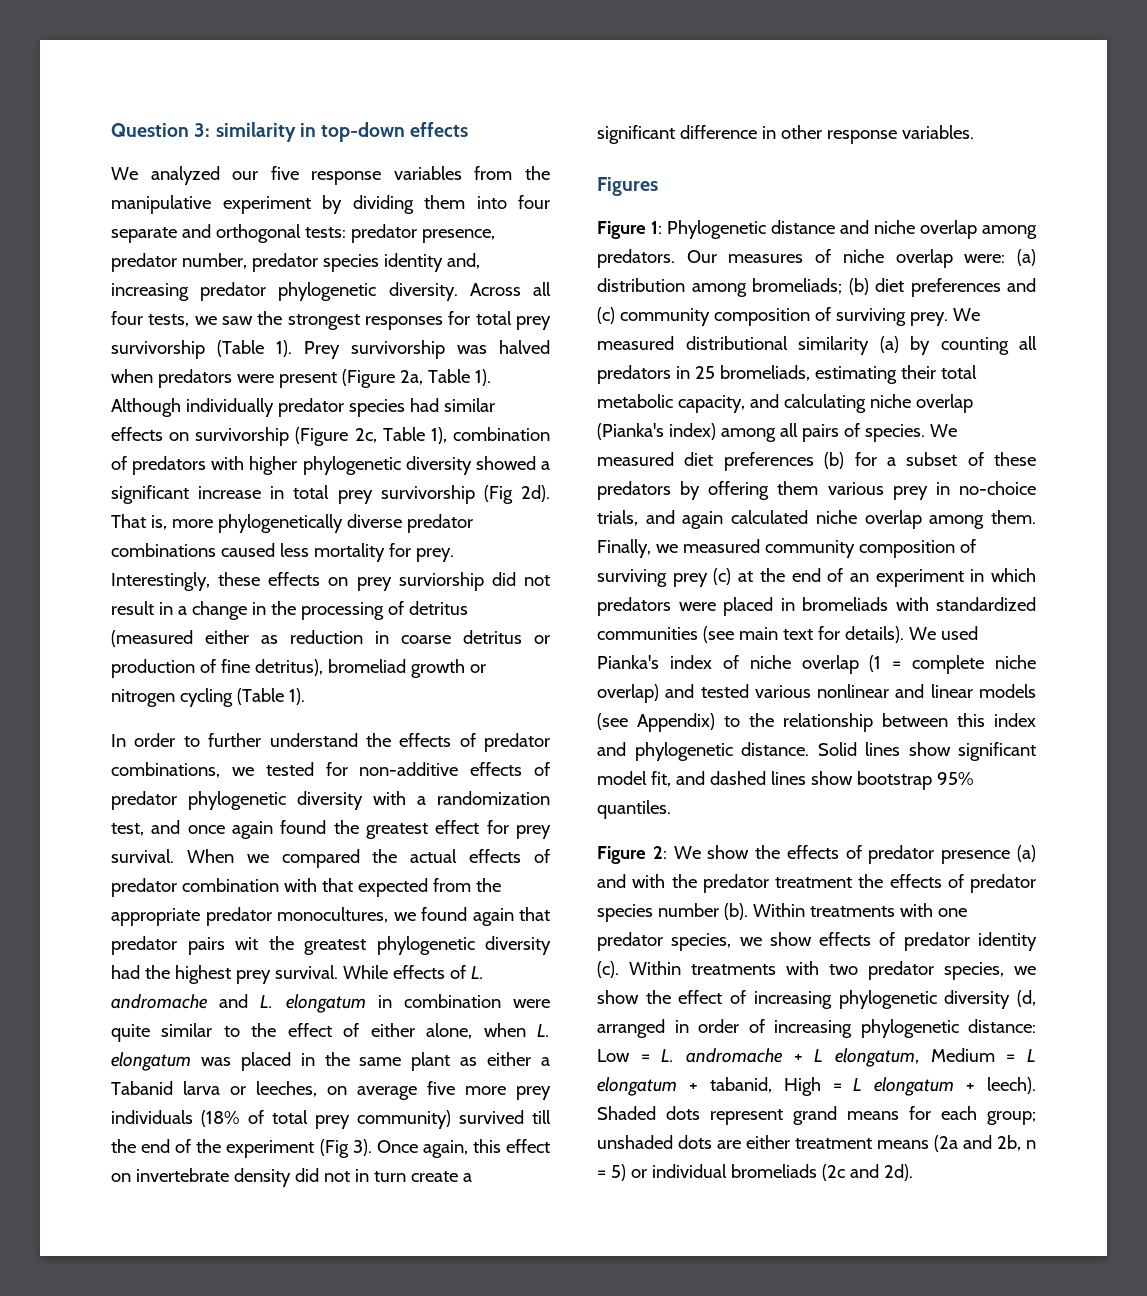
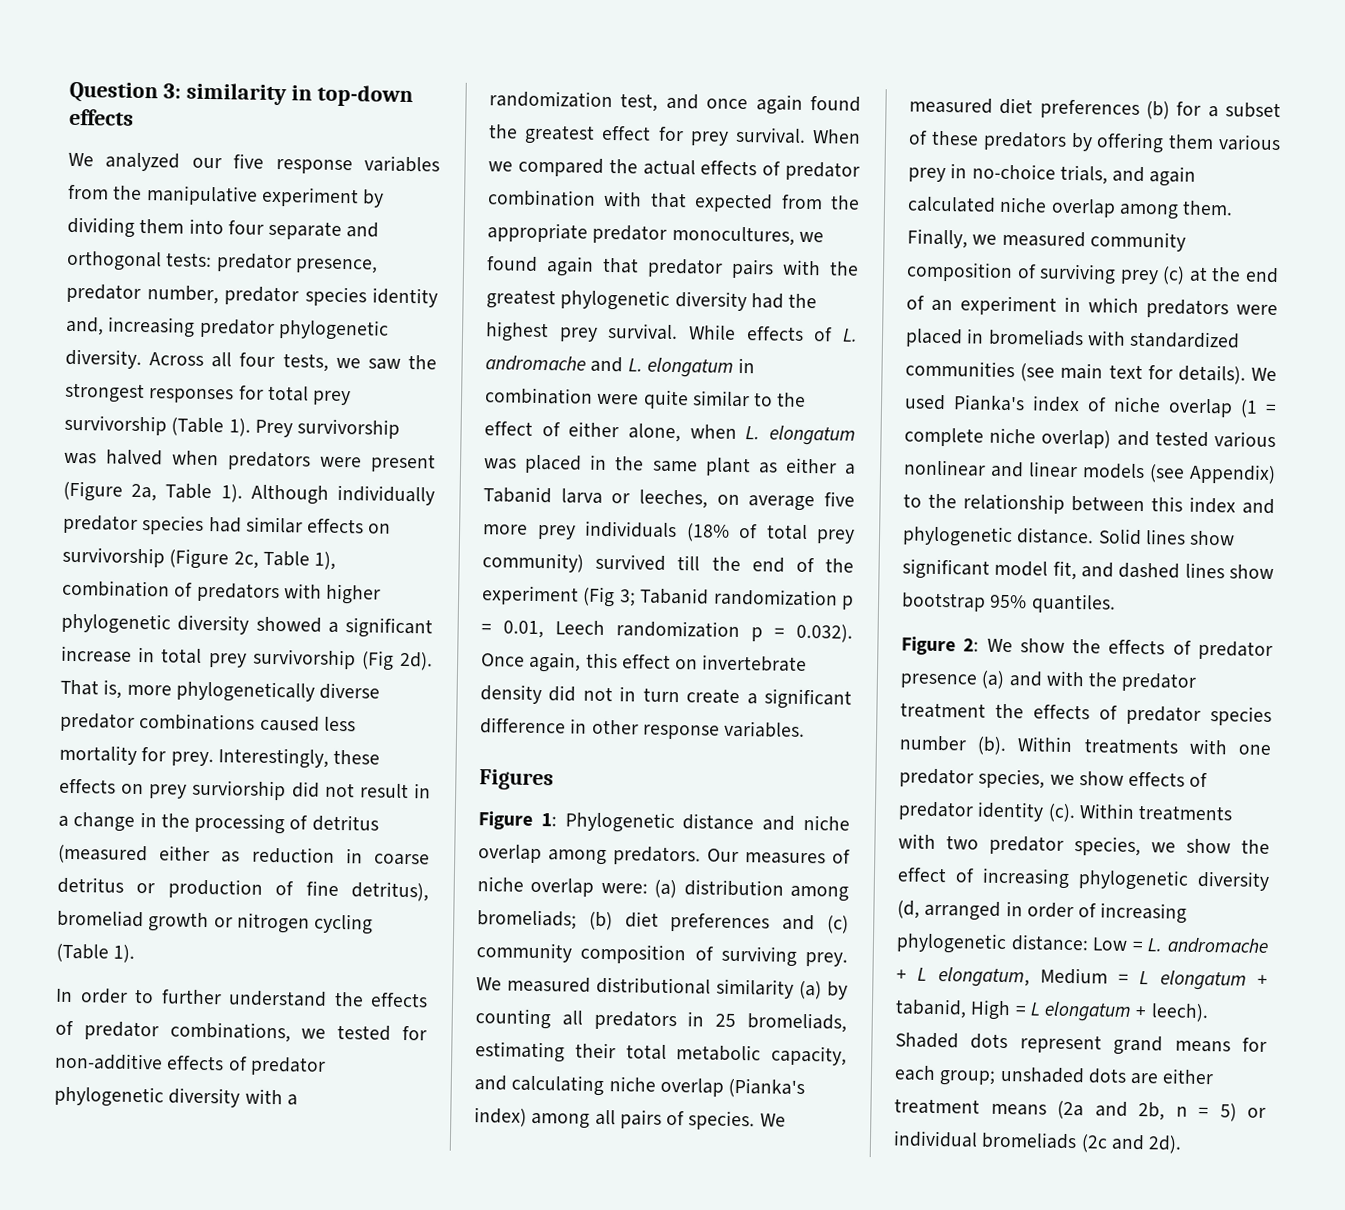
- When we compared the actual effects of predator combination with that expected from the appropriate predator monocultures, we found again that predator pairs wit the greatest phylogenetic diversity had the highest prey survival.
+ When we compared the actual effects of predator combination with that expected from the appropriate predator monocultures, we found again that predator pairs with the greatest phylogenetic diversity had the highest prey survival.
- While effects of L. andromache and L. elongatum in combination were quite similar to the effect of either alone, when L. elongatum was placed in the same plant as either a Tabanid larva or leeches, on average five more prey individuals (18% of total prey community) survived till the end of the experiment (Fig 3). Once again, this effect on invertebrate density did not in turn create a significant difference in other response variables.
+ While effects of L. andromache and L. elongatum in combination were quite similar to the effect of either alone, when L. elongatum was placed in the same plant as either a Tabanid larva or leeches, on average five more prey individuals (18% of total prey community) survived till the end of the experiment (Fig 3; Tabanid randomization p = 0.01, Leech randomization p = 0.032). Once again, this effect on invertebrate density did not in turn create a significant difference in other response variables.

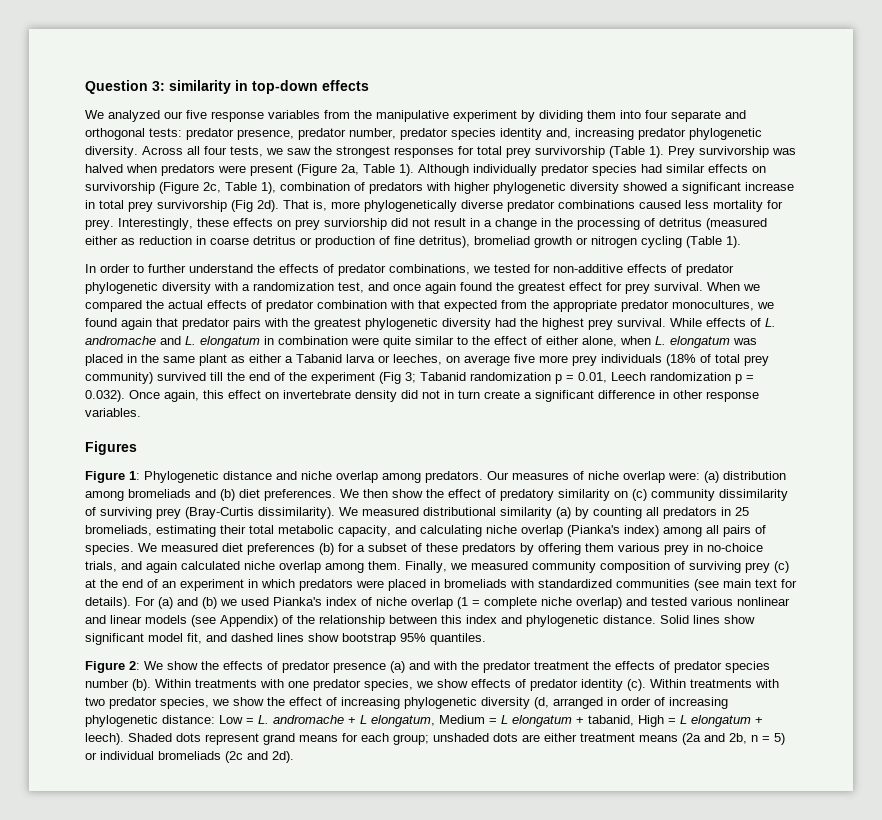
- Our measures of niche overlap were: (a) distribution among bromeliads; (b) diet preferences and (c) community composition of surviving prey.
+ Our measures of niche overlap were: (a) distribution among bromeliads and (b) diet preferences. We then show the effect of predatory similarity on (c) community dissimilarity of surviving prey (Bray-Curtis dissimilarity).
- We used Pianka's index of niche overlap (1 = complete niche overlap) and tested various nonlinear and linear models (see Appendix) to the relationship between this index and phylogenetic distance.
+ For (a) and (b) we used Pianka's index of niche overlap (1 = complete niche overlap) and tested various nonlinear and linear models (see Appendix) of the relationship between this index and phylogenetic distance.

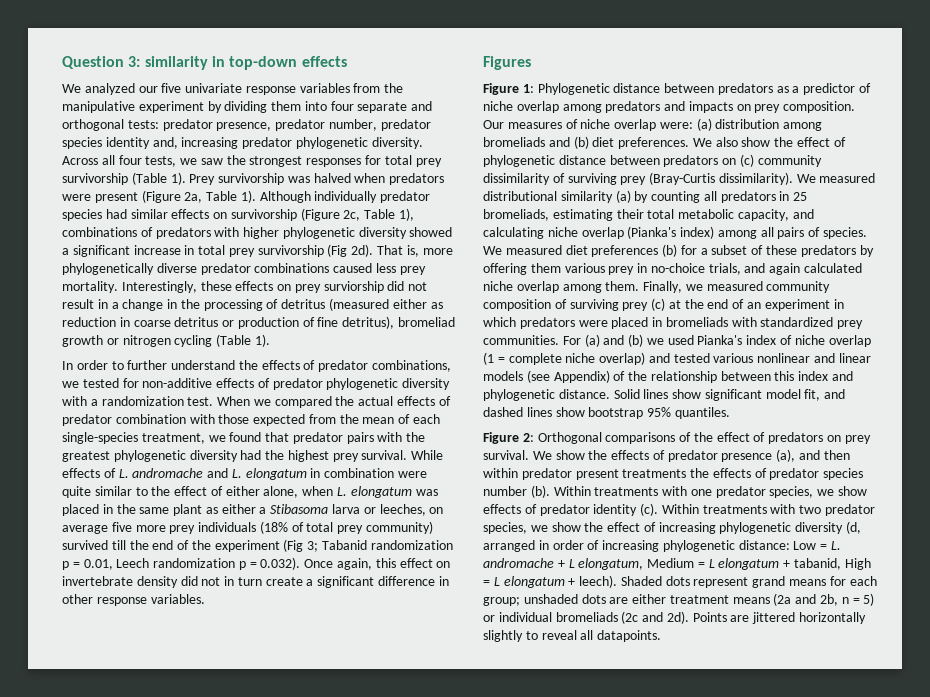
- We analyzed our five response variables from the manipulative experiment by dividing them into four separate and orthogonal tests: predator presence, predator number, predator species identity and, increasing predator phylogenetic diversity.
+ We analyzed our five univariate response variables from the manipulative experiment by dividing them into four separate and orthogonal tests: predator presence, predator number, predator species identity and, increasing predator phylogenetic diversity.
- Although individually predator species had similar effects on survivorship (Figure 2c, Table 1), combination of predators with higher phylogenetic diversity showed a significant increase in total prey survivorship (Fig 2d).
+ Although individually predator species had similar effects on survivorship (Figure 2c, Table 1), combinations of predators with higher phylogenetic diversity showed a significant increase in total prey survivorship (Fig 2d).
- That is, more phylogenetically diverse predator combinations caused less mortality for prey.
+ That is, more phylogenetically diverse predator combinations caused less prey mortality.
- In order to further understand the effects of predator combinations, we tested for non-additive effects of predator phylogenetic diversity with a randomization test, and once again found the greatest effect for prey survival.
+ In order to further understand the effects of predator combinations, we tested for non-additive effects of predator phylogenetic diversity with a randomization test.
- When we compared the actual effects of predator combination with that expected from the appropriate predator monocultures, we found again that predator pairs with the greatest phylogenetic diversity had the highest prey survival.
+ When we compared the actual effects of predator combination with those expected from the mean of each single-species treatment, we found that predator pairs with the greatest phylogenetic diversity had the highest prey survival.
- While effects of L. andromache and L. elongatum in combination were quite similar to the effect of either alone, when L. elongatum was placed in the same plant as either a Tabanid larva or leeches, on average five more prey individuals (18% of total prey community) survived till the end of the experiment (Fig 3;
+ While effects of L. andromache and L. elongatum in combination were quite similar to the effect of either alone, when L. elongatum was placed in the same plant as either a Stibasoma larva or leeches, on average five more prey individuals (18% of total prey community) survived till the end of the experiment (Fig 3;
- Figure 1: Phylogenetic distance and niche overlap among predators.
+ Figure 1: Phylogenetic distance between predators as a predictor of niche overlap among predators and impacts on prey composition.
- We then show the effect of predatory similarity on (c) community dissimilarity of surviving prey (Bray-Curtis dissimilarity).
+ We also show the effect of phylogenetic distance between predators on (c) community dissimilarity of surviving prey (Bray-Curtis dissimilarity).
- Finally, we measured community composition of surviving prey (c) at the end of an experiment in which predators were placed in bromeliads with standardized communities (see main text for details).
+ Finally, we measured community composition of surviving prey (c) at the end of an experiment in which predators were placed in bromeliads with standardized prey communities.
- Figure 2: We show the effects of predator presence (a) and with the predator treatment the effects of predator species number (b).
+ Figure 2: Orthogonal comparisons of the effect of predators on prey survival. We show the effects of predator presence (a), and then within predator present treatments the effects of predator species number (b).
+ Points are jittered horizontally slightly to reveal all datapoints.

